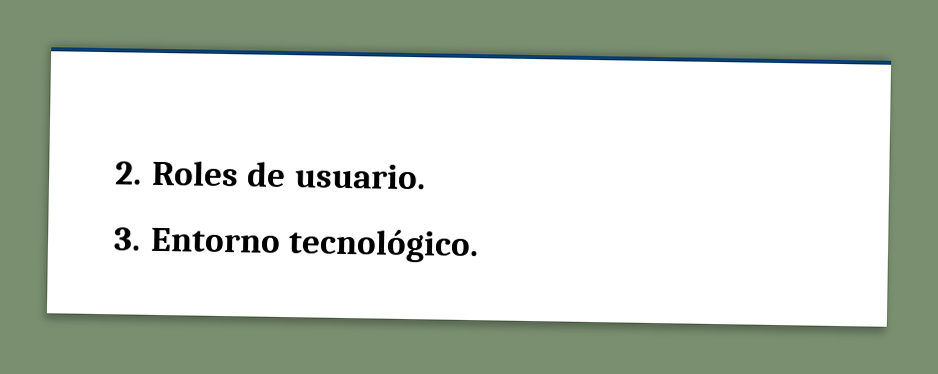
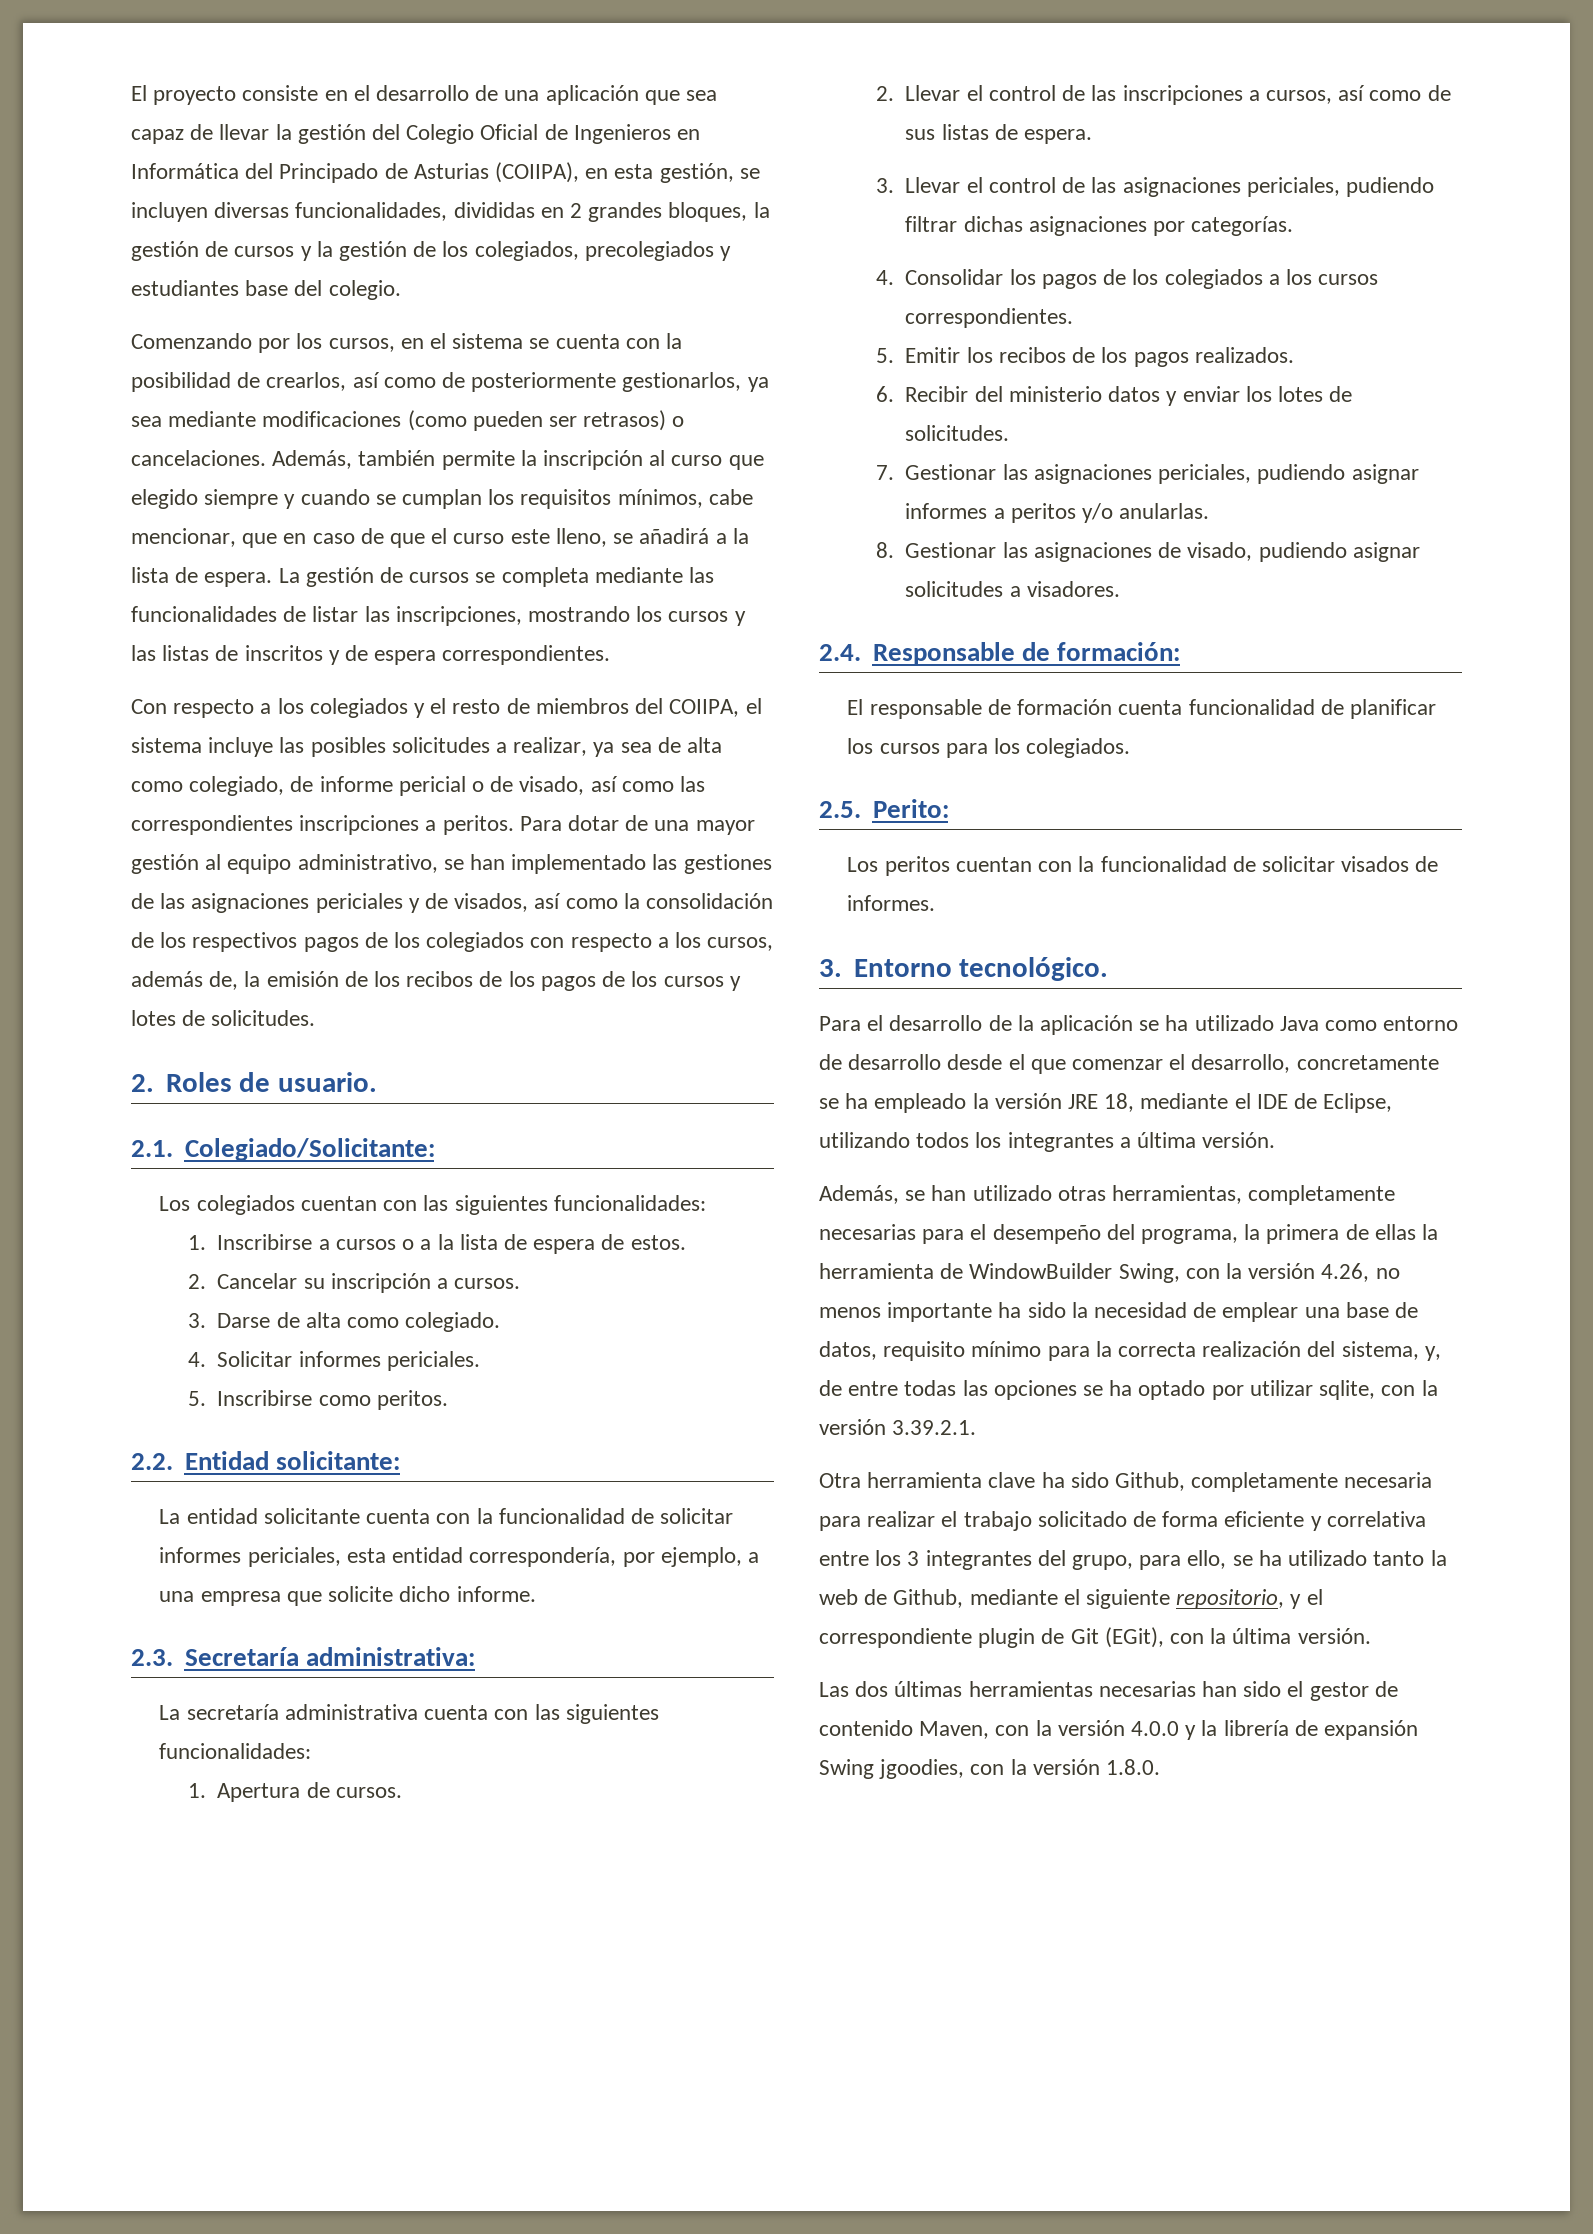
+ El proyecto consiste en el desarrollo de una aplicación que sea capaz de llevar la gestión del Colegio Oficial de Ingenieros en Informática del Principado de Asturias (COIIPA), en esta gestión, se incluyen diversas funcionalidades, divididas en 2 grandes bloques, la gestión de cursos y la gestión de los colegiados, precolegiados y estudiantes base del colegio.
+ Comenzando por los cursos, en el sistema se cuenta con la posibilidad de crearlos, así como de posteriormente gestionarlos, ya sea mediante modificaciones (como pueden ser retrasos) o cancelaciones. Además, también permite la inscripción al curso que elegido siempre y cuando se cumplan los requisitos mínimos, cabe mencionar, que en caso de que el curso este lleno, se añadirá a la lista de espera. La gestión de cursos se completa mediante las funcionalidades de listar las inscripciones, mostrando los cursos y las listas de inscritos y de espera correspondientes.
+ Con respecto a los colegiados y el resto de miembros del COIIPA, el sistema incluye las posibles solicitudes a realizar, ya sea de alta como colegiado, de informe pericial o de visado, así como las correspondientes inscripciones a peritos. Para dotar de una mayor gestión al equipo administrativo, se han implementado las gestiones de las asignaciones periciales y de visados, así como la consolidación de los respectivos pagos de los colegiados con respecto a los cursos, además de, la emisión de los recibos de los pagos de los cursos y lotes de solicitudes.
  2. Roles de usuario.
+ 2.1. Colegiado/Solicitante:
+ Los colegiados cuentan con las siguientes funcionalidades:
+ 1. Inscribirse a cursos o a la lista de espera de estos.
+ 2. Cancelar su inscripción a cursos.
+ 3. Darse de alta como colegiado.
+ 4. Solicitar informes periciales.
+ 5. Inscribirse como peritos.
+ 2.2. Entidad solicitante:
+ La entidad solicitante cuenta con la funcionalidad de solicitar informes periciales, esta entidad correspondería, por ejemplo, a una empresa que solicite dicho informe.
+ 2.3. Secretaría administrativa:
+ La secretaría administrativa cuenta con las siguientes funcionalidades:
+ 1. Apertura de cursos.
+ 2. Llevar el control de las inscripciones a cursos, así como de sus listas de espera.
+ 3. Llevar el control de las asignaciones periciales, pudiendo filtrar dichas asignaciones por categorías.
+ 4. Consolidar los pagos de los colegiados a los cursos correspondientes.
+ 5. Emitir los recibos de los pagos realizados.
+ 6. Recibir del ministerio datos y enviar los lotes de solicitudes.
+ 7. Gestionar las asignaciones periciales, pudiendo asignar informes a peritos y/o anularlas.
+ 8. Gestionar las asignaciones de visado, pudiendo asignar solicitudes a visadores.
+ 2.4. Responsable de formación:
+ El responsable de formación cuenta funcionalidad de planificar los cursos para los colegiados.
+ 2.5. Perito:
+ Los peritos cuentan con la funcionalidad de solicitar visados de informes.
  3. Entorno tecnológico.
+ Para el desarrollo de la aplicación se ha utilizado Java como entorno de desarrollo desde el que comenzar el desarrollo, concretamente se ha empleado la versión JRE 18, mediante el IDE de Eclipse, utilizando todos los integrantes a última versión.
+ Además, se han utilizado otras herramientas, completamente necesarias para el desempeño del programa, la primera de ellas la herramienta de WindowBuilder Swing, con la versión 4.26, no menos importante ha sido la necesidad de emplear una base de datos, requisito mínimo para la correcta realización del sistema, y, de entre todas las opciones se ha optado por utilizar sqlite, con la versión 3.39.2.1.
+ Otra herramienta clave ha sido Github, completamente necesaria para realizar el trabajo solicitado de forma eficiente y correlativa entre los 3 integrantes del grupo, para ello, se ha utilizado tanto la web de Github, mediante el siguiente repositorio, y el correspondiente plugin de Git (EGit), con la última versión.
+ Las dos últimas herramientas necesarias han sido el gestor de contenido Maven, con la versión 4.0.0 y la librería de expansión Swing jgoodies, con la versión 1.8.0.

